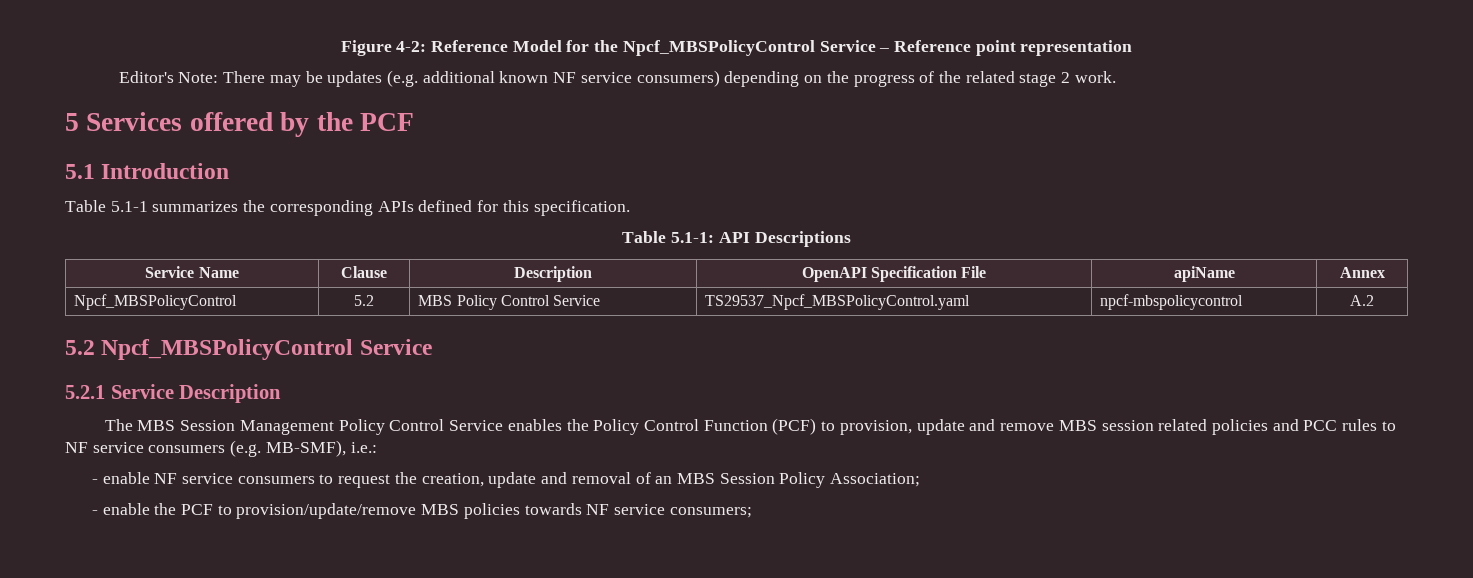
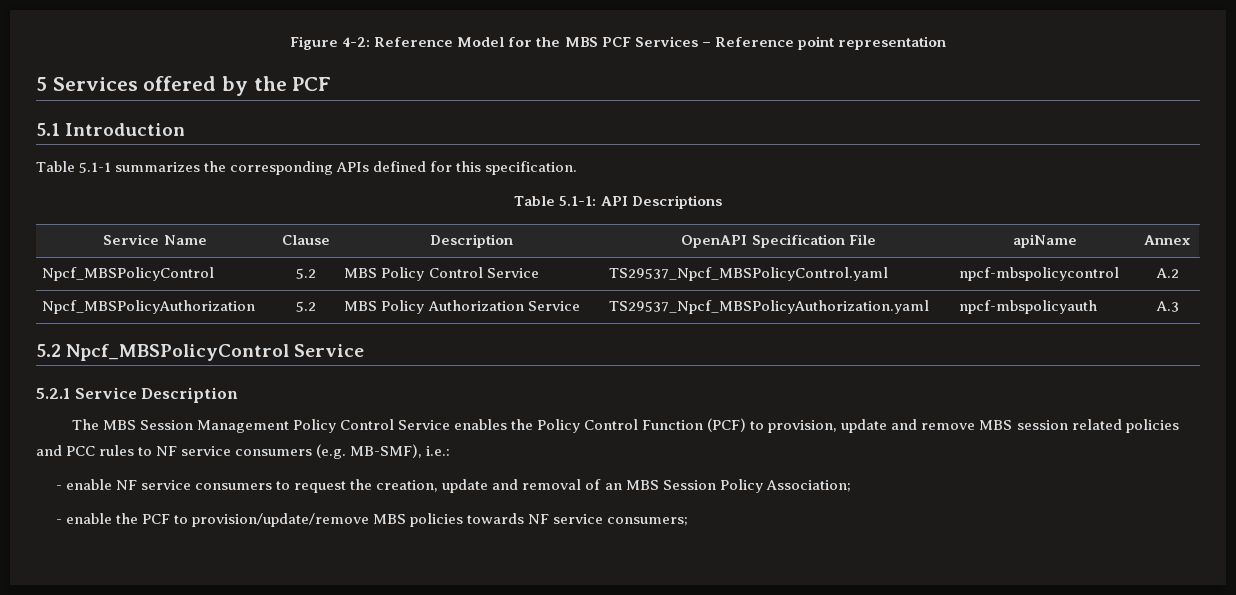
- Figure 4-2: Reference Model for the Npcf_MBSPolicyControl Service – Reference point representation
+ Figure 4-2: Reference Model for the MBS PCF Services – Reference point representation
- Editor's Note: There may be updates (e.g. additional known NF service consumers) depending on the progress of the related stage 2 work.
+ Npcf_MBSPolicyAuthorization | 5.2 | MBS Policy Authorization Service | TS29537_Npcf_MBSPolicyAuthorization.yaml | npcf-mbspolicyauth | A.3

